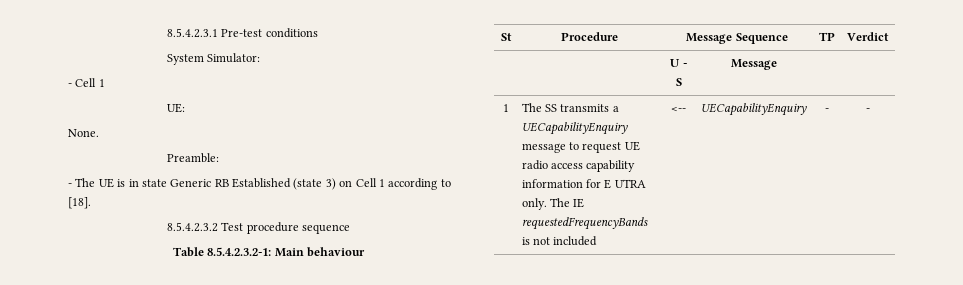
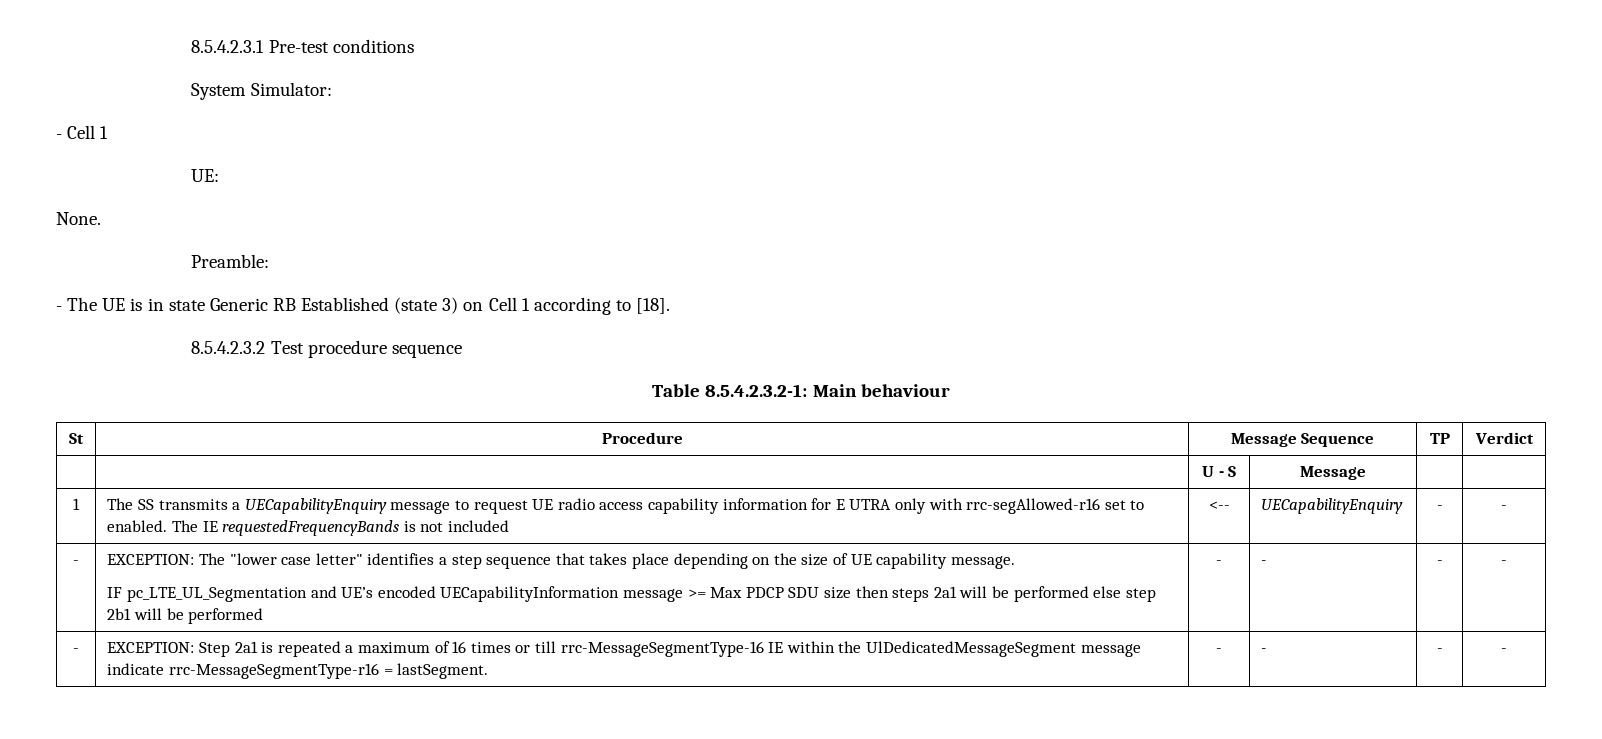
- 1 | The SS transmits a UECapabilityEnquiry message to request UE radio access capability information for E UTRA only. The IE requestedFrequencyBands is not included | <-- | UECapabilityEnquiry | - | -
+ 1 | The SS transmits a UECapabilityEnquiry message to request UE radio access capability information for E UTRA only with rrc-segAllowed-r16 set to enabled. The IE requestedFrequencyBands is not included | <-- | UECapabilityEnquiry | - | -
+ - | EXCEPTION: The "lower case letter" identifies a step sequence that takes place depending on the size of UE capability message.
+ IF pc_LTE_UL_Segmentation and UE’s encoded UECapabilityInformation message >= Max PDCP SDU size then steps 2a1 will be performed else step 2b1 will be performed | - | - | - | -
+ - | EXCEPTION: Step 2a1 is repeated a maximum of 16 times or till rrc-MessageSegmentType-16 IE within the UlDedicatedMessageSegment message indicate rrc-MessageSegmentType-r16 = lastSegment. | - | - | - | -

